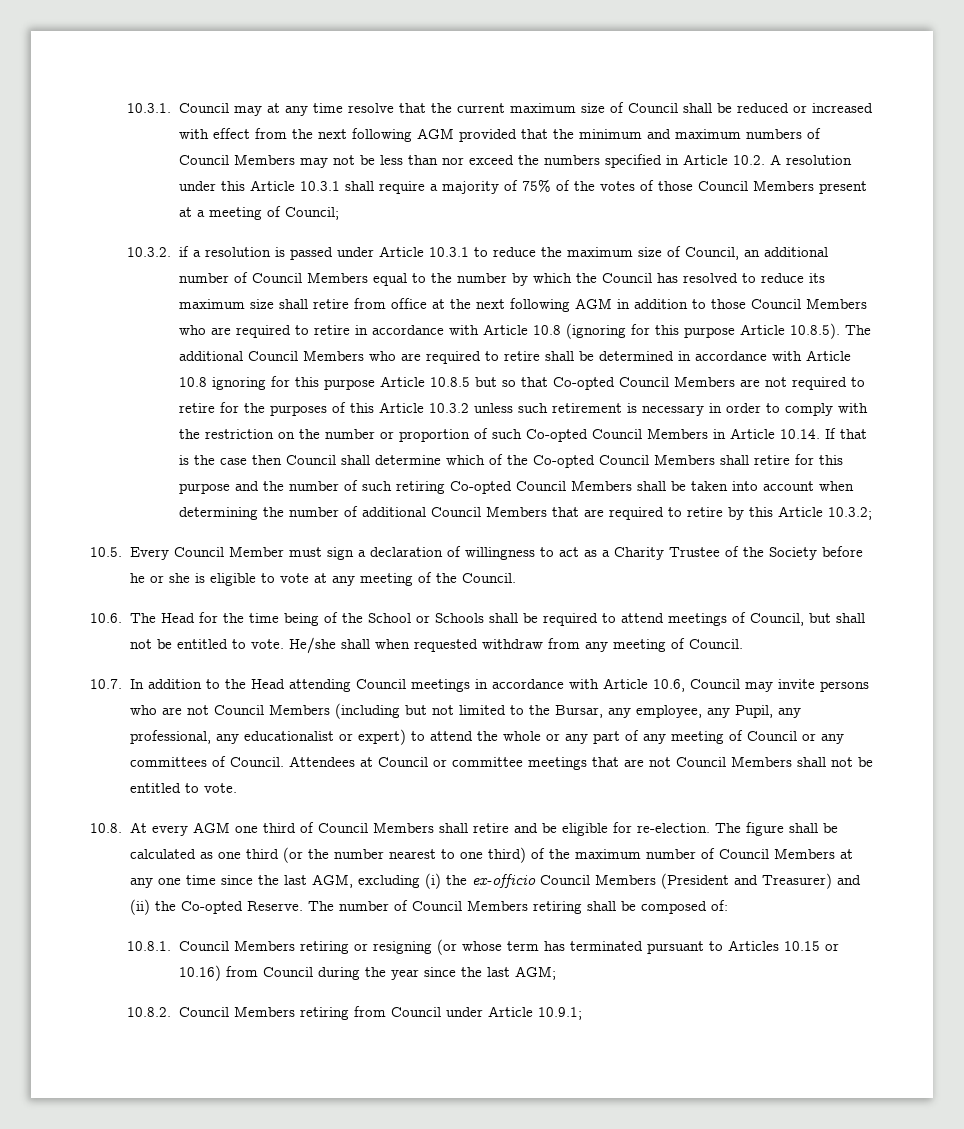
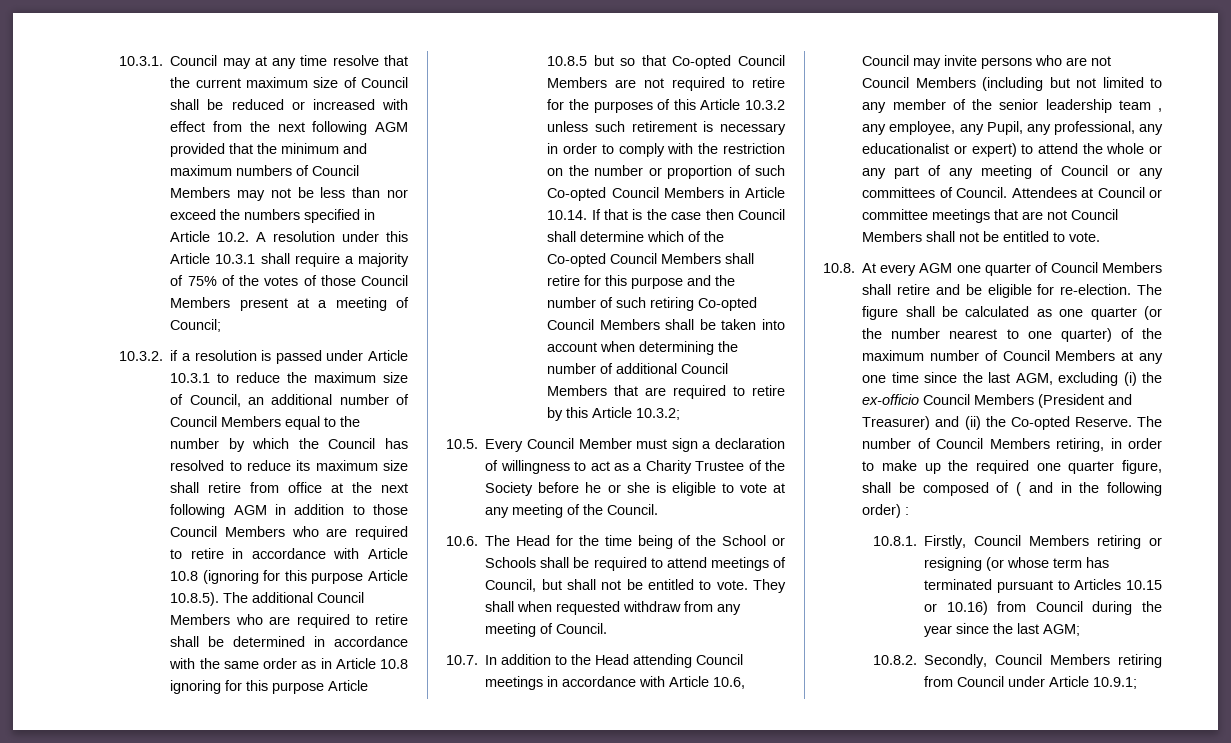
- 10.3.2. if a resolution is passed under Article 10.3.1 to reduce the maximum size of Council, an additional number of Council Members equal to the number by which the Council has resolved to reduce its maximum size shall retire from office at the next following AGM in addition to those Council Members who are required to retire in accordance with Article 10.8 (ignoring for this purpose Article 10.8.5). The additional Council Members who are required to retire shall be determined in accordance with Article 10.8 ignoring for this purpose Article 10.8.5 but so that Co-opted Council Members are not required to retire for the purposes of this Article 10.3.2 unless such retirement is necessary in order to comply with the restriction on the number or proportion of such Co-opted Council Members in Article 10.14. If that is the case then Council shall determine which of the Co-opted Council Members shall retire for this purpose and the number of such retiring Co-opted Council Members shall be taken into account when determining the number of additional Council Members that are required to retire by this Article 10.3.2;
+ 10.3.2. if a resolution is passed under Article 10.3.1 to reduce the maximum size of Council, an additional number of Council Members equal to the number by which the Council has resolved to reduce its maximum size shall retire from office at the next following AGM in addition to those Council Members who are required to retire in accordance with Article 10.8 (ignoring for this purpose Article 10.8.5). The additional Council Members who are required to retire shall be determined in accordance with the same order as in Article 10.8 ignoring for this purpose Article 10.8.5 but so that Co-opted Council Members are not required to retire for the purposes of this Article 10.3.2 unless such retirement is necessary in order to comply with the restriction on the number or proportion of such Co-opted Council Members in Article 10.14. If that is the case then Council shall determine which of the Co-opted Council Members shall retire for this purpose and the number of such retiring Co-opted Council Members shall be taken into account when determining the number of additional Council Members that are required to retire by this Article 10.3.2;
- He/she shall when requested withdraw from any meeting of Council.
+ They shall when requested withdraw from any meeting of Council.
- 10.7. In addition to the Head attending Council meetings in accordance with Article 10.6, Council may invite persons who are not Council Members (including but not limited to the Bursar, any employee, any Pupil, any professional, any educationalist or expert) to attend the whole or any part of any meeting of Council or any committees of Council.
+ 10.7. In addition to the Head attending Council meetings in accordance with Article 10.6, Council may invite persons who are not Council Members (including but not limited to any member of the senior leadership team , any employee, any Pupil, any professional, any educationalist or expert) to attend the whole or any part of any meeting of Council or any committees of Council.
- 10.8. At every AGM one third of Council Members shall retire and be eligible for re-election.
+ 10.8. At every AGM one quarter of Council Members shall retire and be eligible for re-election.
- The figure shall be calculated as one third (or the number nearest to one third) of the maximum number of Council Members at any one time since the last AGM, excluding (i) the ex-officio Council Members (President and Treasurer) and (ii) the Co-opted Reserve.
+ The figure shall be calculated as one quarter (or the number nearest to one quarter) of the maximum number of Council Members at any one time since the last AGM, excluding (i) the ex-officio Council Members (President and Treasurer) and (ii) the Co-opted Reserve.
- The number of Council Members retiring shall be composed of:
+ The number of Council Members retiring, in order to make up the required one quarter figure, shall be composed of ( and in the following order) :
- 10.8.1. Council Members retiring or resigning (or whose term has terminated pursuant to Articles 10.15 or 10.16) from Council during the year since the last AGM;
+ 10.8.1. Firstly, Council Members retiring or resigning (or whose term has terminated pursuant to Articles 10.15 or 10.16) from Council during the year since the last AGM;
- 10.8.2. Council Members retiring from Council under Article 10.9.1;
+ 10.8.2. Secondly, Council Members retiring from Council under Article 10.9.1;

